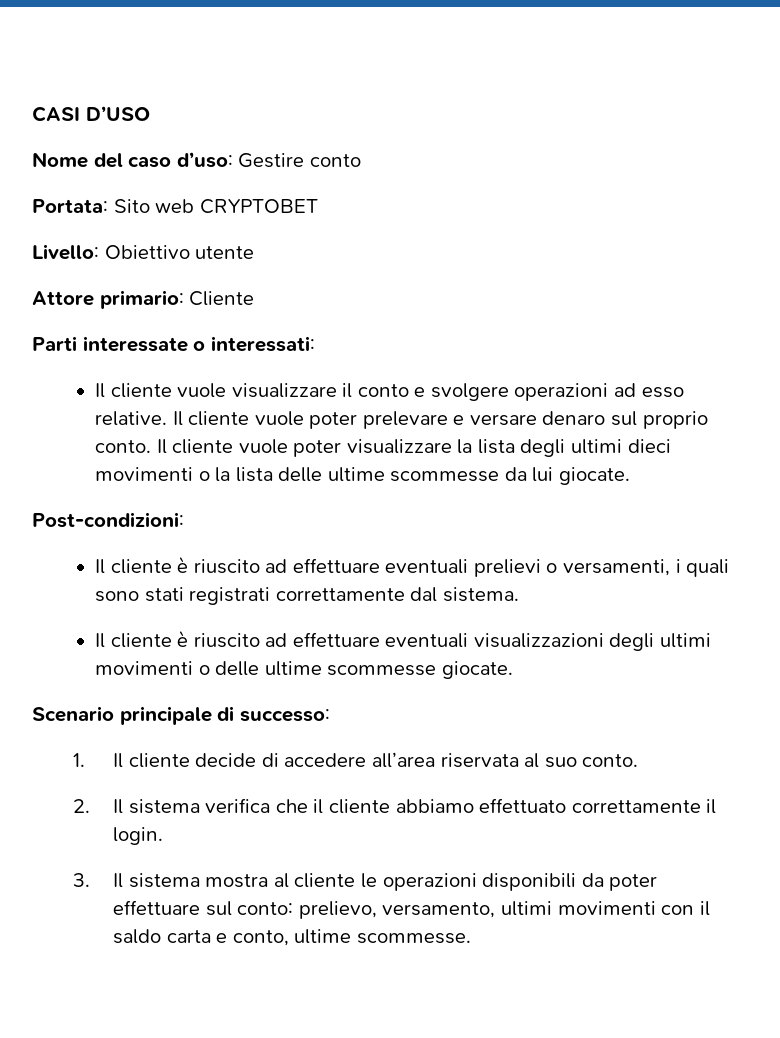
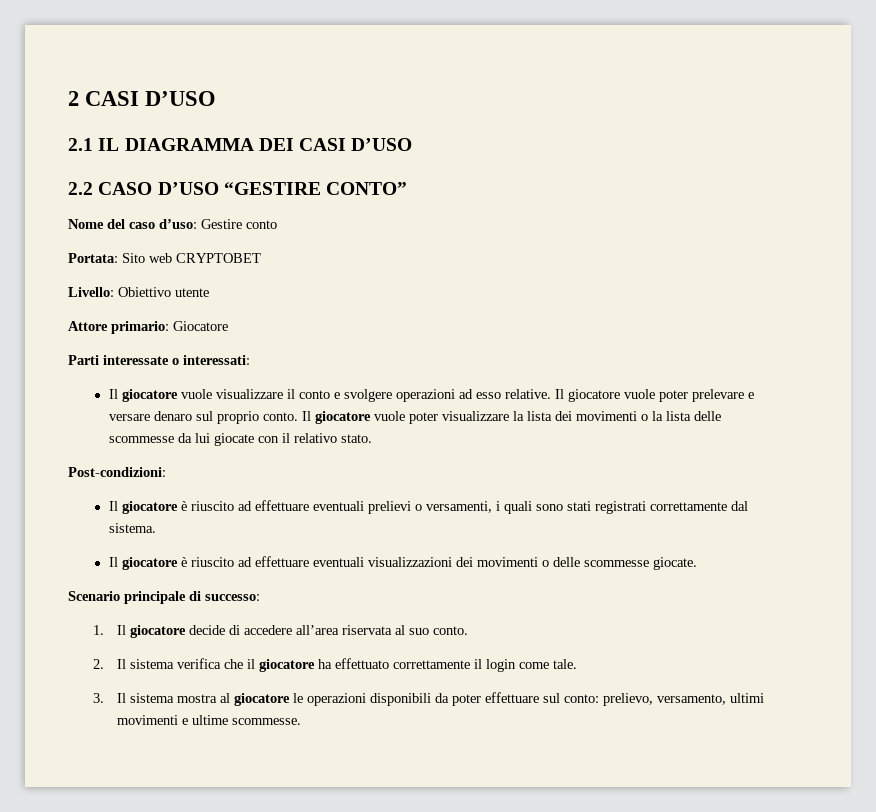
- CASI D’USO
+ 2 CASI D’USO
+ 2.1 IL DIAGRAMMA DEI CASI D’USO
+ 2.2 CASO D’USO “GESTIRE CONTO”
- Attore primario: Cliente
+ Attore primario: Giocatore
- Il cliente vuole visualizzare il conto e svolgere operazioni ad esso relative.
+ Il giocatore vuole visualizzare il conto e svolgere operazioni ad esso relative.
- Il cliente vuole poter prelevare e versare denaro sul proprio conto.
+ Il giocatore vuole poter prelevare e versare denaro sul proprio conto.
- Il cliente vuole poter visualizzare la lista degli ultimi dieci movimenti o la lista delle ultime scommesse da lui giocate.
+ Il giocatore vuole poter visualizzare la lista dei movimenti o la lista delle scommesse da lui giocate con il relativo stato.
- Il cliente è riuscito ad effettuare eventuali prelievi o versamenti, i quali sono stati registrati correttamente dal sistema.
+ Il giocatore è riuscito ad effettuare eventuali prelievi o versamenti, i quali sono stati registrati correttamente dal sistema.
- Il cliente è riuscito ad effettuare eventuali visualizzazioni degli ultimi movimenti o delle ultime scommesse giocate.
+ Il giocatore è riuscito ad effettuare eventuali visualizzazioni dei movimenti o delle scommesse giocate.
- 1. Il cliente decide di accedere all’area riservata al suo conto.
+ 1. Il giocatore decide di accedere all’area riservata al suo conto.
- 2. Il sistema verifica che il cliente abbiamo effettuato correttamente il login.
+ 2. Il sistema verifica che il giocatore ha effettuato correttamente il login come tale.
- 3. Il sistema mostra al cliente le operazioni disponibili da poter effettuare sul conto: prelievo, versamento, ultimi movimenti con il saldo carta e conto, ultime scommesse.
+ 3. Il sistema mostra al giocatore le operazioni disponibili da poter effettuare sul conto: prelievo, versamento, ultimi movimenti e ultime scommesse.

